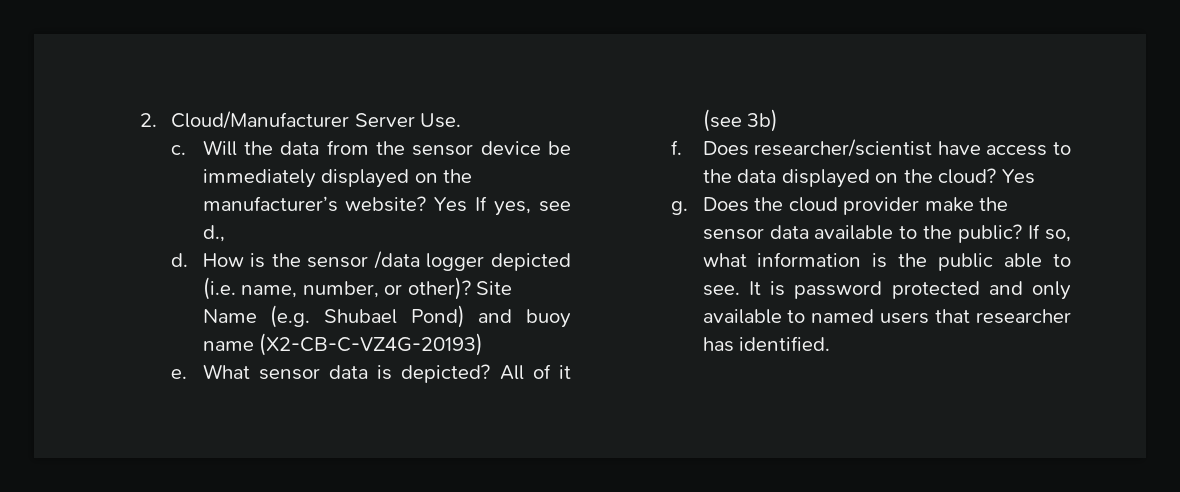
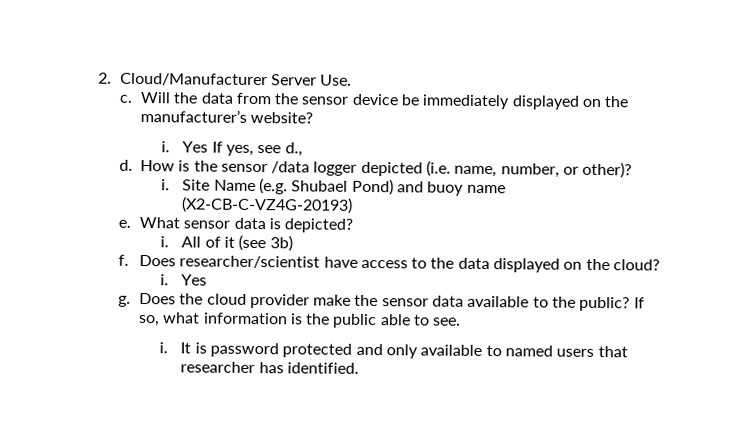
- Will the data from the sensor device be immediately displayed on the manufacturer’s website? Yes If yes, see d.,
+ Will the data from the sensor device be immediately displayed on the manufacturer’s website?
+ i. Yes If yes, see d.,
- How is the sensor /data logger depicted (i.e. name, number, or other)? Site Name (e.g. Shubael Pond) and buoy name (X2-CB-C-VZ4G-20193)
+ How is the sensor /data logger depicted (i.e. name, number, or other)?
+ i. Site Name (e.g. Shubael Pond) and buoy name (X2-CB-C-VZ4G-20193)
- What sensor data is depicted? All of it (see 3b)
+ What sensor data is depicted?
+ i. All of it (see 3b)
- Does researcher/scientist have access to the data displayed on the cloud? Yes
+ Does researcher/scientist have access to the data displayed on the cloud?
+ i. Yes
- If so, what information is the public able to see. It is password protected and only available to named users that researcher has identified.
+ If so, what information is the public able to see.
+ i. It is password protected and only available to named users that researcher has identified.

